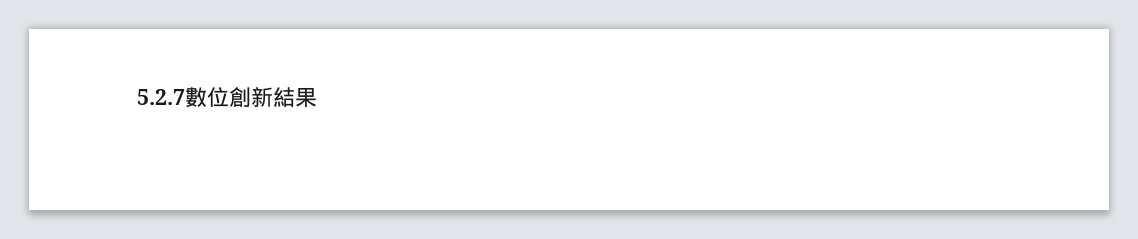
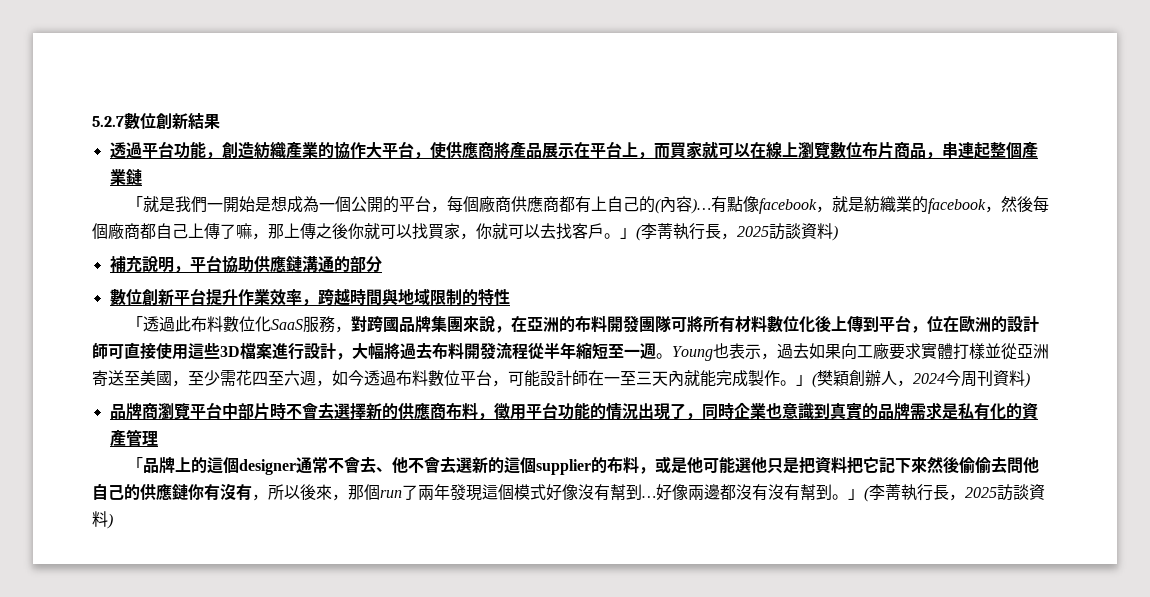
+ 透過平台功能，創造紡織產業的協作大平台，使供應商將產品展示在平台上，而買家就可以在線上瀏覽數位布片商品，串連起整個產業鏈
+ 「就是我們一開始是想成為一個公開的平台，每個廠商供應商都有上自己的(內容)…有點像facebook，就是紡織業的facebook，然後每個廠商都自己上傳了嘛，那上傳之後你就可以找買家，你就可以去找客戶。」(李菁執行長，2025訪談資料)
+ 補充說明，平台協助供應鏈溝通的部分
+ 數位創新平台提升作業效率，跨越時間與地域限制的特性
+ 「透過此布料數位化SaaS服務，對跨國品牌集團來說，在亞洲的布料開發團隊可將所有材料數位化後上傳到平台，位在歐洲的設計師可直接使用這些3D檔案進行設計，大幅將過去布料開發流程從半年縮短至一週。Young也表示，過去如果向工廠要求實體打樣並從亞洲寄送至美國，至少需花四至六週，如今透過布料數位平台，可能設計師在一至三天內就能完成製作。」(樊穎創辦人，2024今周刊資料)
+ 品牌商瀏覽平台中部片時不會去選擇新的供應商布料，徵用平台功能的情況出現了，同時企業也意識到真實的品牌需求是私有化的資產管理
+ 「品牌上的這個designer通常不會去、他不會去選新的這個supplier的布料，或是他可能選他只是把資料把它記下來然後偷偷去問他自己的供應鏈你有沒有，所以後來，那個run了兩年發現這個模式好像沒有幫到…好像兩邊都沒有沒有幫到。」(李菁執行長，2025訪談資料)

